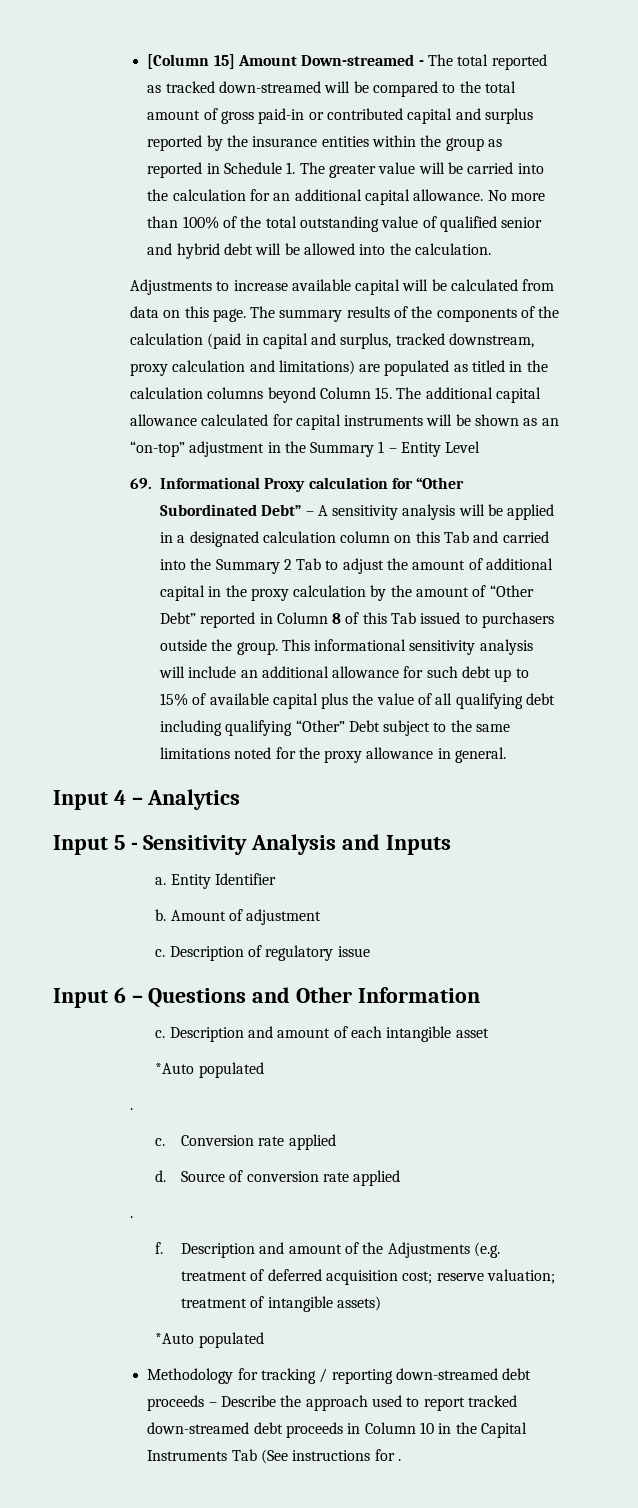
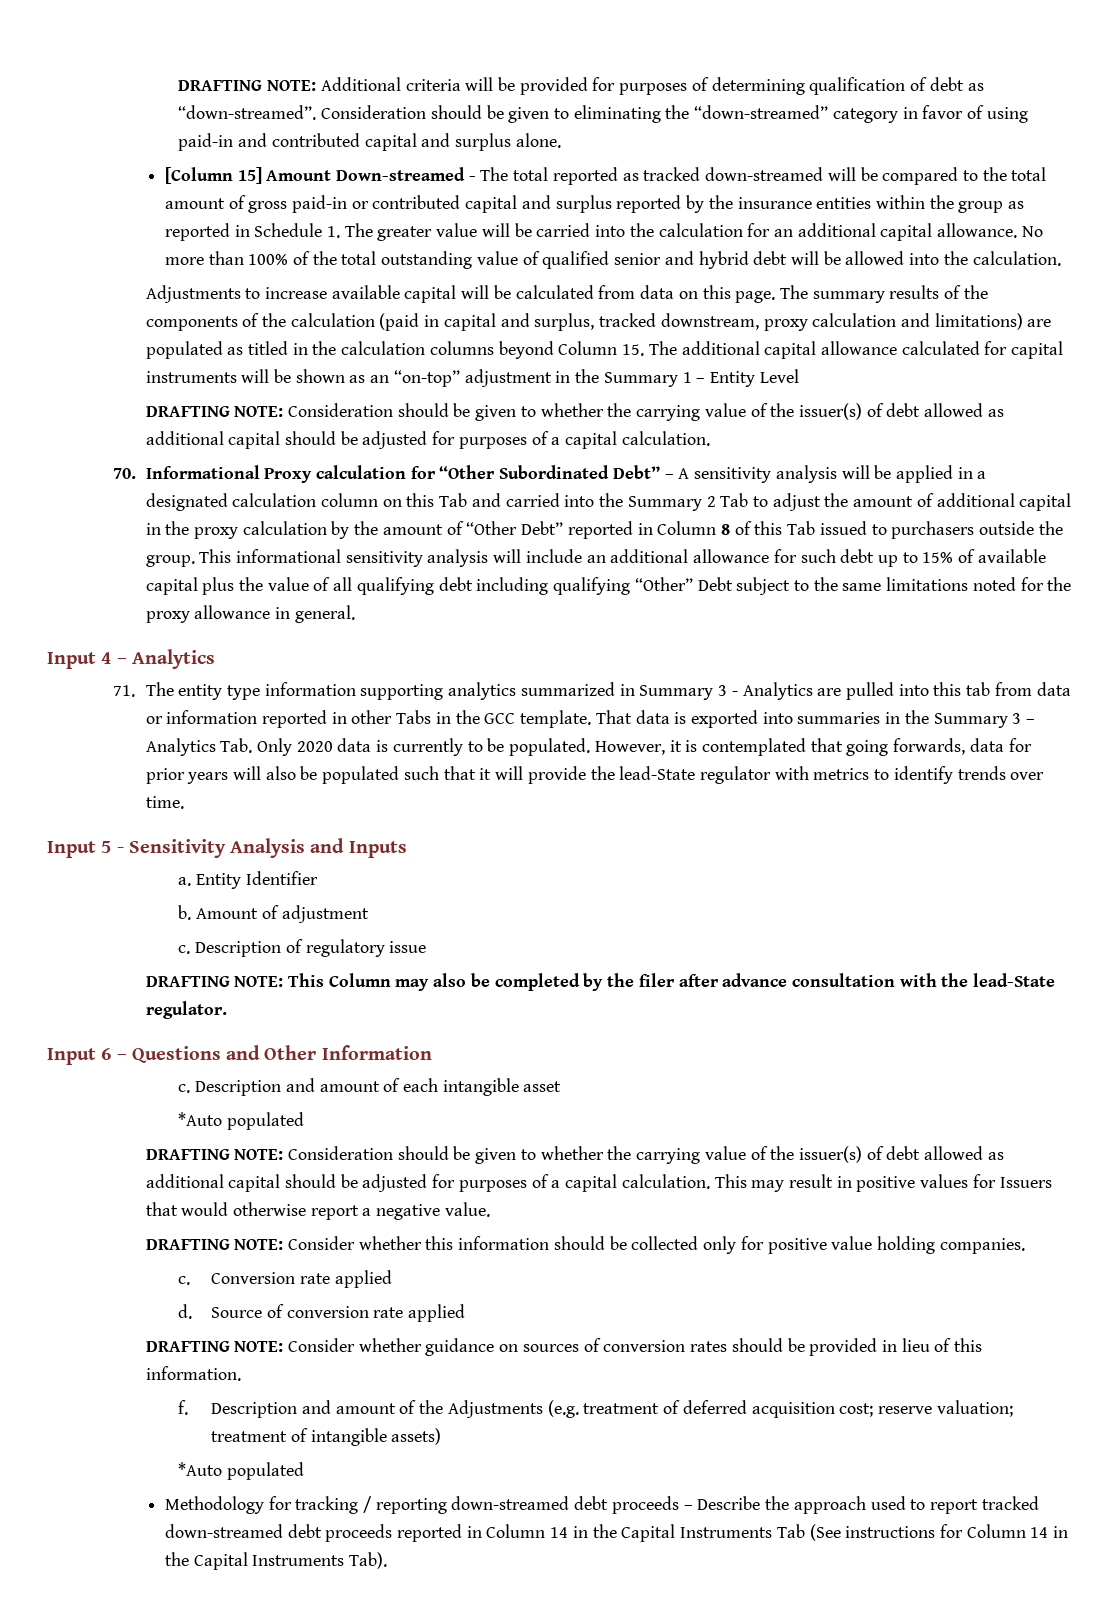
+ DRAFTING NOTE: Additional criteria will be provided for purposes of determining qualification of debt as “down-streamed”. Consideration should be given to eliminating the “down-streamed” category in favor of using paid-in and contributed capital and surplus alone.
  The summary results of the components of the calculation (paid in capital and surplus, tracked downstream, proxy calculation and limitations) are populated as titled in the calculation columns beyond Column 15. The additional capital allowance calculated for capital instruments will be shown as an “on-top” adjustment in the Summary 1 – Entity Level
- 69. Informational Proxy calculation for “Other Subordinated Debt” – A sensitivity analysis will be applied in a designated calculation column on this Tab and carried into the Summary 2 Tab to adjust the amount of additional capital in the proxy calculation by the amount of “Other Debt” reported in Column 8 of this Tab issued to purchasers outside the group.
+ DRAFTING NOTE: Consideration should be given to whether the carrying value of the issuer(s) of debt allowed as additional capital should be adjusted for purposes of a capital calculation.
+ 70. Informational Proxy calculation for “Other Subordinated Debt” – A sensitivity analysis will be applied in a designated calculation column on this Tab and carried into the Summary 2 Tab to adjust the amount of additional capital in the proxy calculation by the amount of “Other Debt” reported in Column 8 of this Tab issued to purchasers outside the group.
+ 71. The entity type information supporting analytics summarized in Summary 3 - Analytics are pulled into this tab from data or information reported in other Tabs in the GCC template. That data is exported into summaries in the Summary 3 – Analytics Tab. Only 2020 data is currently to be populated. However, it is contemplated that going forwards, data for prior years will also be populated such that it will provide the lead-State regulator with metrics to identify trends over time.
+ DRAFTING NOTE: This Column may also be completed by the filer after advance consultation with the lead-State regulator.
  Description and amount of each intangible asset
  *Auto populated
- .
+ DRAFTING NOTE: Consideration should be given to whether the carrying value of the issuer(s) of debt allowed as additional capital should be adjusted for purposes of a capital calculation. This may result in positive values for Issuers that would otherwise report a negative value.
+ DRAFTING NOTE: Consider whether this information should be collected only for positive value holding companies.
  Source of conversion rate applied
- .
+ DRAFTING NOTE: Consider whether guidance on sources of conversion rates should be provided in lieu of this information.
- Methodology for tracking / reporting down-streamed debt proceeds – Describe the approach used to report tracked down-streamed debt proceeds in Column 10 in the Capital Instruments Tab (See instructions for .
+ Methodology for tracking / reporting down-streamed debt proceeds – Describe the approach used to report tracked down-streamed debt proceeds reported in Column 14 in the Capital Instruments Tab (See instructions for Column 14 in the Capital Instruments Tab).

